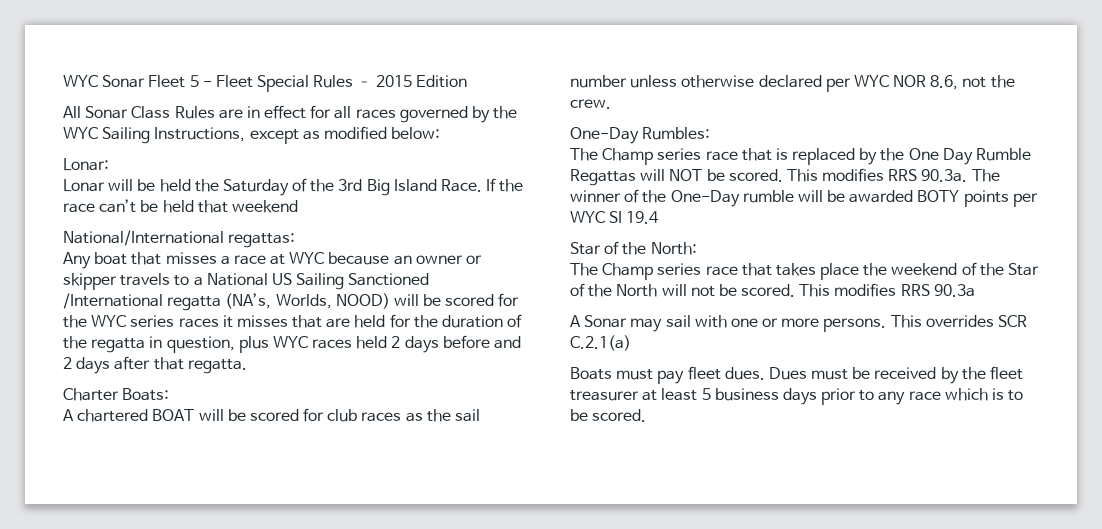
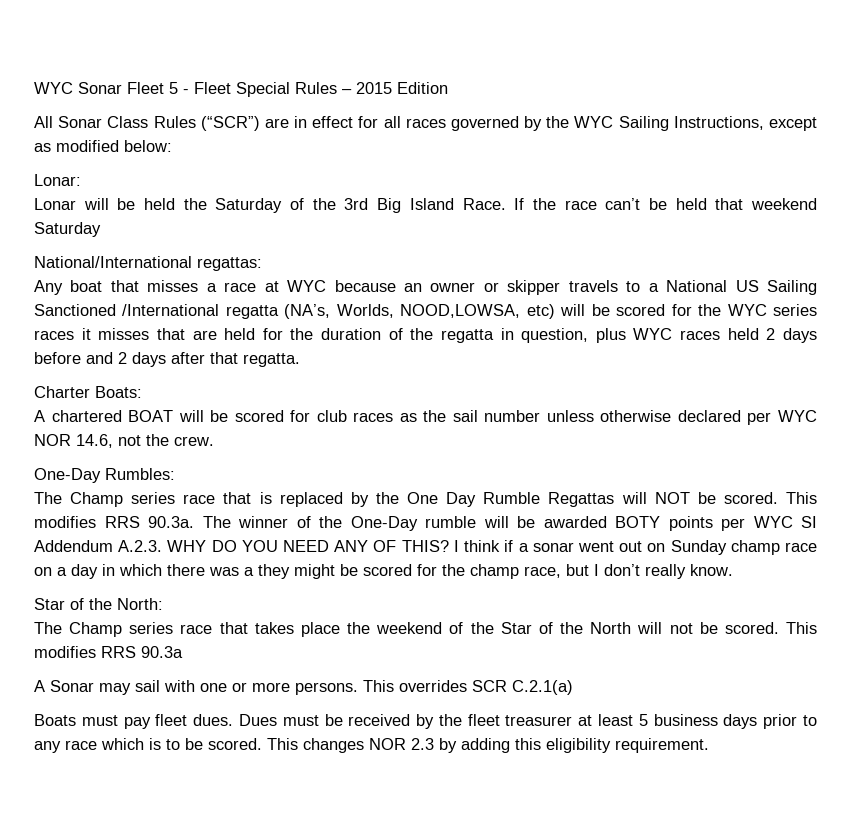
- All Sonar Class Rules are in effect for all races governed by the WYC Sailing Instructions, except as modified below:
+ All Sonar Class Rules (“SCR”) are in effect for all races governed by the WYC Sailing Instructions, except as modified below:
- If the race can’t be held that weekend
+ If the race can’t be held that weekend Saturday
- Any boat that misses a race at WYC because an owner or skipper travels to a National US Sailing Sanctioned /International regatta (NA’s, Worlds, NOOD) will be scored for the WYC series races it misses that are held for the duration of the regatta in question, plus WYC races held 2 days before and 2 days after that regatta.
+ Any boat that misses a race at WYC because an owner or skipper travels to a National US Sailing Sanctioned /International regatta (NA’s, Worlds, NOOD,LOWSA, etc) will be scored for the WYC series races it misses that are held for the duration of the regatta in question, plus WYC races held 2 days before and 2 days after that regatta.
- A chartered BOAT will be scored for club races as the sail number unless otherwise declared per WYC NOR 8.6, not the crew.
+ A chartered BOAT will be scored for club races as the sail number unless otherwise declared per WYC NOR 14.6, not the crew.
- This modifies RRS 90.3a. The winner of the One-Day rumble will be awarded BOTY points per WYC SI 19.4
+ This modifies RRS 90.3a. The winner of the One-Day rumble will be awarded BOTY points per WYC SI Addendum A.2.3. WHY DO YOU NEED ANY OF THIS? I think if a sonar went out on Sunday champ race on a day in which there was a they might be scored for the champ race, but I don’t really know.
+ This changes NOR 2.3 by adding this eligibility requirement.

